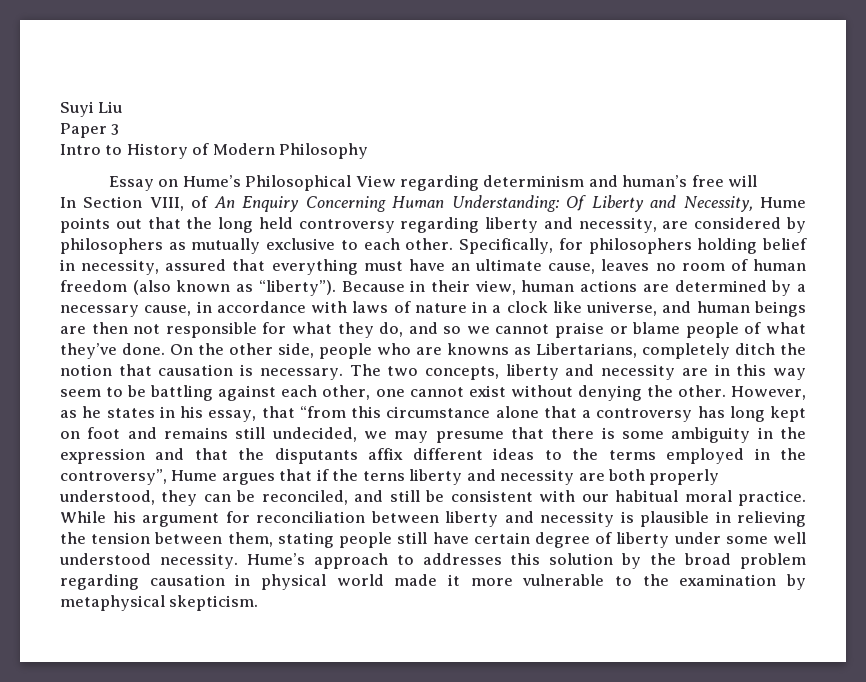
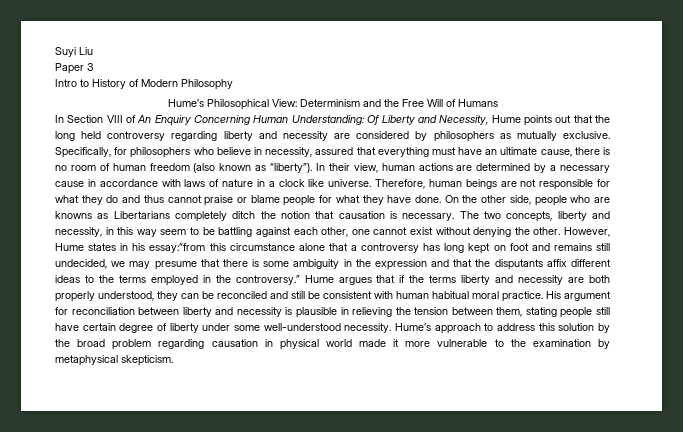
- Essay on Hume’s Philosophical View regarding determinism and human’s free will
+ Hume’s Philosophical View: Determinism and the Free Will of Humans
- In Section VIII, of An Enquiry Concerning Human Understanding: Of Liberty and Necessity, Hume points out that the long held controversy regarding liberty and necessity, are considered by philosophers as mutually exclusive to each other.
+ In Section VIII of An Enquiry Concerning Human Understanding: Of Liberty and Necessity, Hume points out that the long held controversy regarding liberty and necessity are considered by philosophers as mutually exclusive.
- Specifically, for philosophers holding belief in necessity, assured that everything must have an ultimate cause, leaves no room of human freedom (also known as “liberty”).
+ Specifically, for philosophers who believe in necessity, assured that everything must have an ultimate cause, there is no room of human freedom (also known as “liberty”).
- Because in their view, human actions are determined by a necessary cause, in accordance with laws of nature in a clock like universe, and human beings are then not responsible for what they do, and so we cannot praise or blame people of what they’ve done.
+ In their view, human actions are determined by a necessary cause in accordance with laws of nature in a clock like universe. Therefore, human beings are not responsible for what they do and thus cannot praise or blame people for what they have done.
- On the other side, people who are knowns as Libertarians, completely ditch the notion that causation is necessary.
+ On the other side, people who are knowns as Libertarians completely ditch the notion that causation is necessary.
- The two concepts, liberty and necessity are in this way seem to be battling against each other, one cannot exist without denying the other.
+ The two concepts, liberty and necessity, in this way seem to be battling against each other, one cannot exist without denying the other.
- However, as he states in his essay, that “from this circumstance alone that a controversy has long kept on foot and remains still undecided, we may presume that there is some ambiguity in the expression and that the disputants affix different ideas to the terms employed in the controversy”, Hume argues that if the terns liberty and necessity are both properly understood, they can be reconciled, and still be consistent with our habitual moral practice.
+ However, Hume states in his essay:“from this circumstance alone that a controversy has long kept on foot and remains still undecided, we may presume that there is some ambiguity in the expression and that the disputants affix different ideas to the terms employed in the controversy.” Hume argues that if the terms liberty and necessity are both properly understood, they can be reconciled and still be consistent with human habitual moral practice.
- While his argument for reconciliation between liberty and necessity is plausible in relieving the tension between them, stating people still have certain degree of liberty under some well understood necessity.
+ His argument for reconciliation between liberty and necessity is plausible in relieving the tension between them, stating people still have certain degree of liberty under some well-understood necessity.
- Hume’s approach to addresses this solution by the broad problem regarding causation in physical world made it more vulnerable to the examination by metaphysical skepticism.
+ Hume’s approach to address this solution by the broad problem regarding causation in physical world made it more vulnerable to the examination by metaphysical skepticism.

